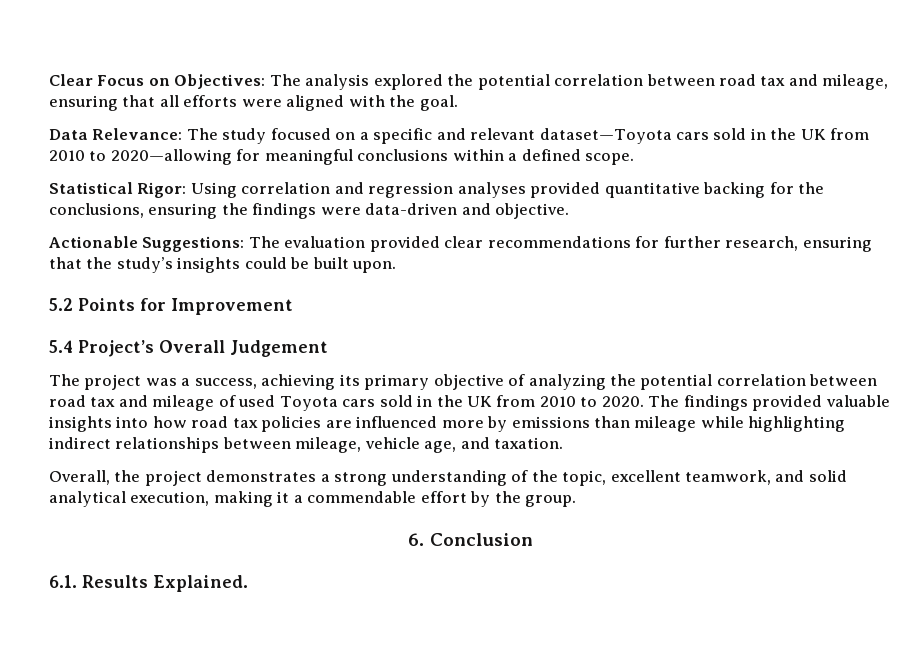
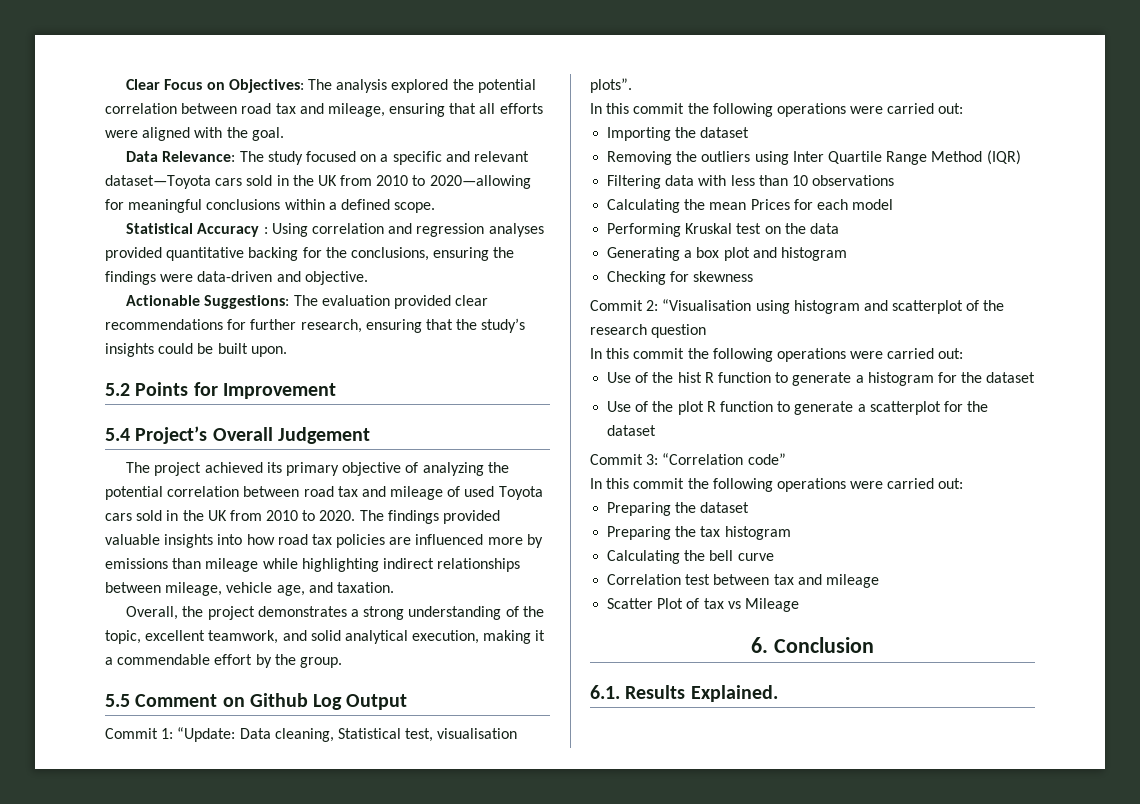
- Statistical Rigor: Using correlation and regression analyses provided quantitative backing for the conclusions, ensuring the findings were data-driven and objective.
+ Statistical Accuracy : Using correlation and regression analyses provided quantitative backing for the conclusions, ensuring the findings were data-driven and objective.
- The project was a success, achieving its primary objective of analyzing the potential correlation between road tax and mileage of used Toyota cars sold in the UK from 2010 to 2020.
+ The project achieved its primary objective of analyzing the potential correlation between road tax and mileage of used Toyota cars sold in the UK from 2010 to 2020.
+ 5.5 Comment on Github Log Output
+ Commit 1: “Update: Data cleaning, Statistical test, visualisation plots”.
+ In this commit the following operations were carried out:
+ Importing the dataset
+ Removing the outliers using Inter Quartile Range Method (IQR)
+ Filtering data with less than 10 observations
+ Calculating the mean Prices for each model
+ Performing Kruskal test on the data
+ Generating a box plot and histogram
+ Checking for skewness
+ Commit 2: “Visualisation using histogram and scatterplot of the research question
+ In this commit the following operations were carried out:
+ Use of the hist R function to generate a histogram for the dataset
+ Use of the plot R function to generate a scatterplot for the dataset
+ Commit 3: “Correlation code”
+ In this commit the following operations were carried out:
+ Preparing the dataset
+ Preparing the tax histogram
+ Calculating the bell curve
+ Correlation test between tax and mileage
+ Scatter Plot of tax vs Mileage

